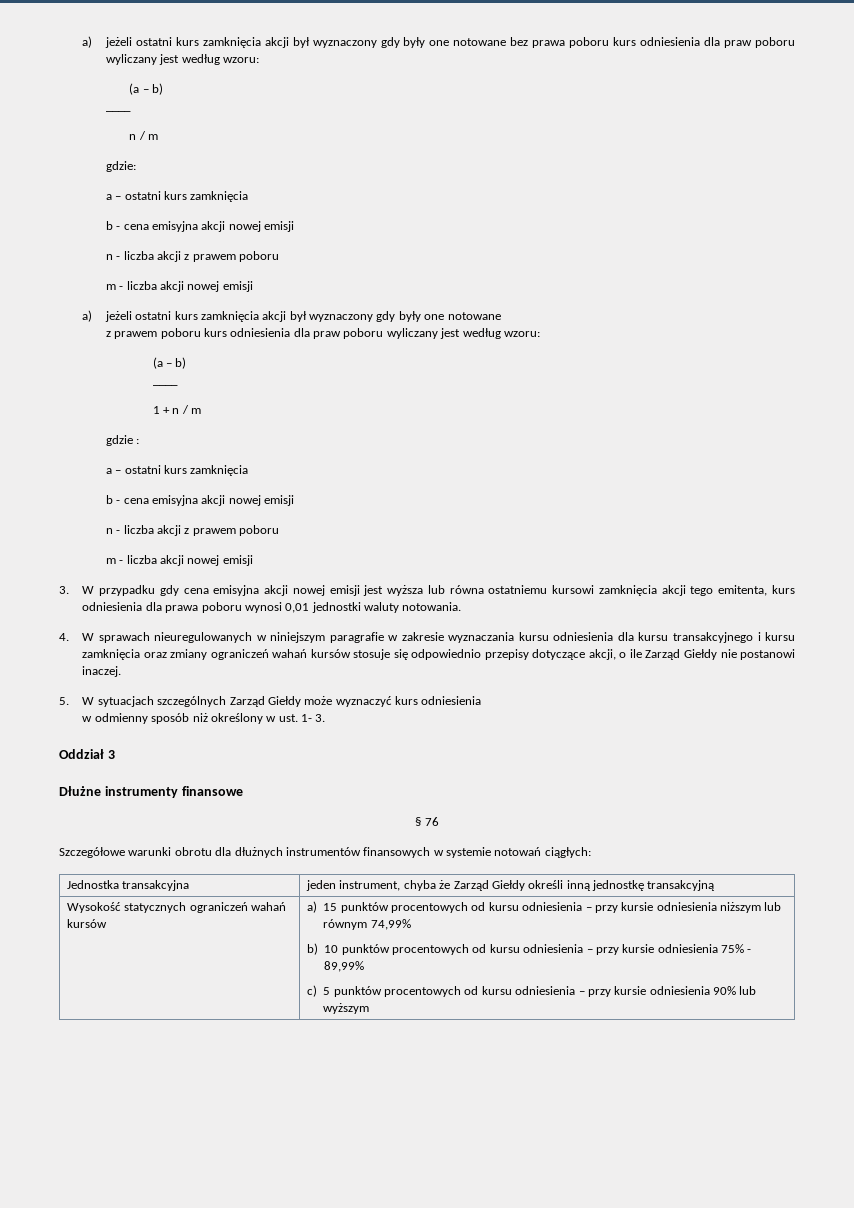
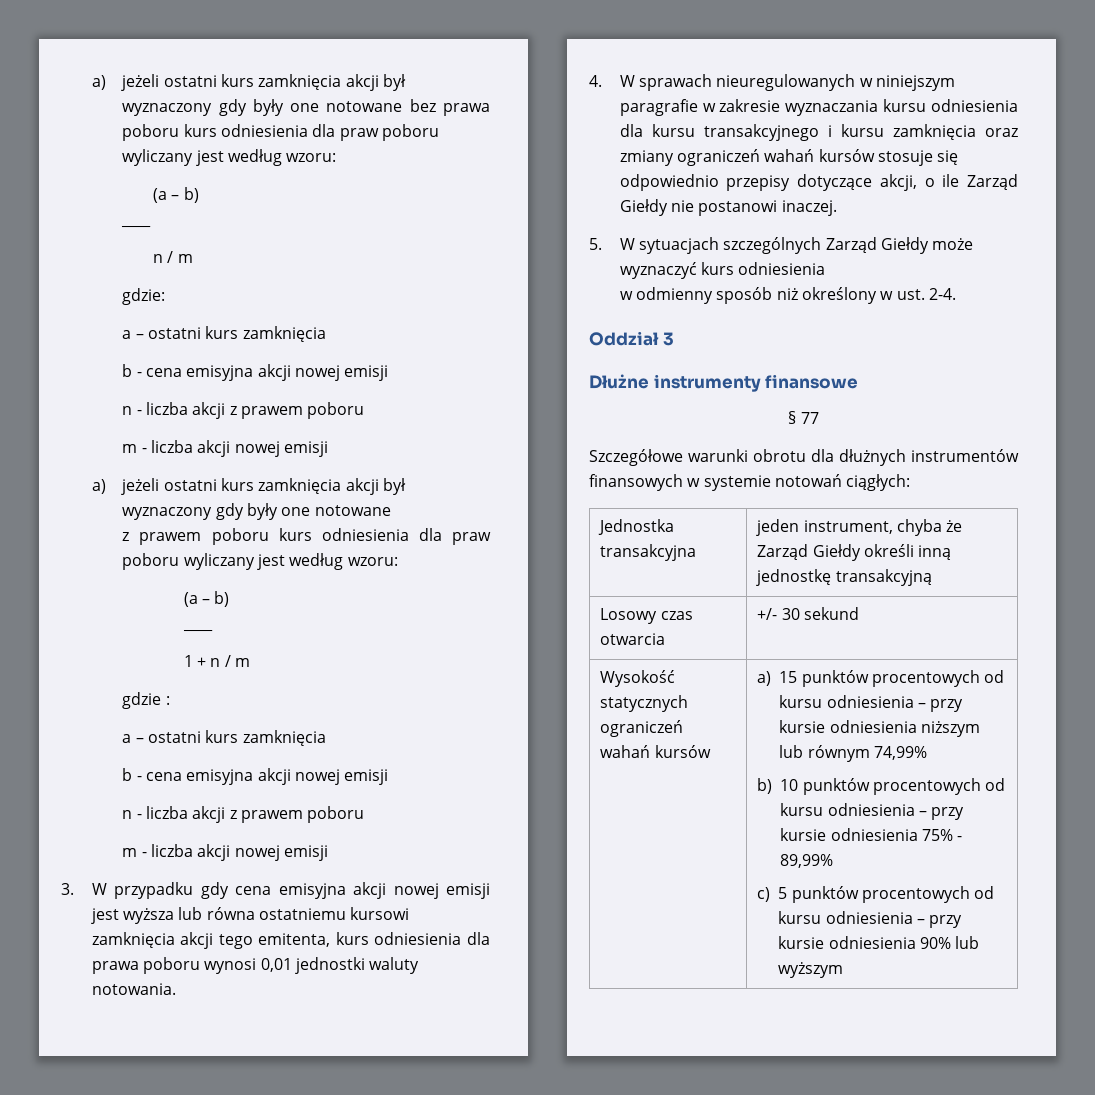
- w odmienny sposób niż określony w ust. 1- 3.
+ w odmienny sposób niż określony w ust. 2-4.
- § 76
+ § 77
+ Losowy czas otwarcia | +/- 30 sekund

